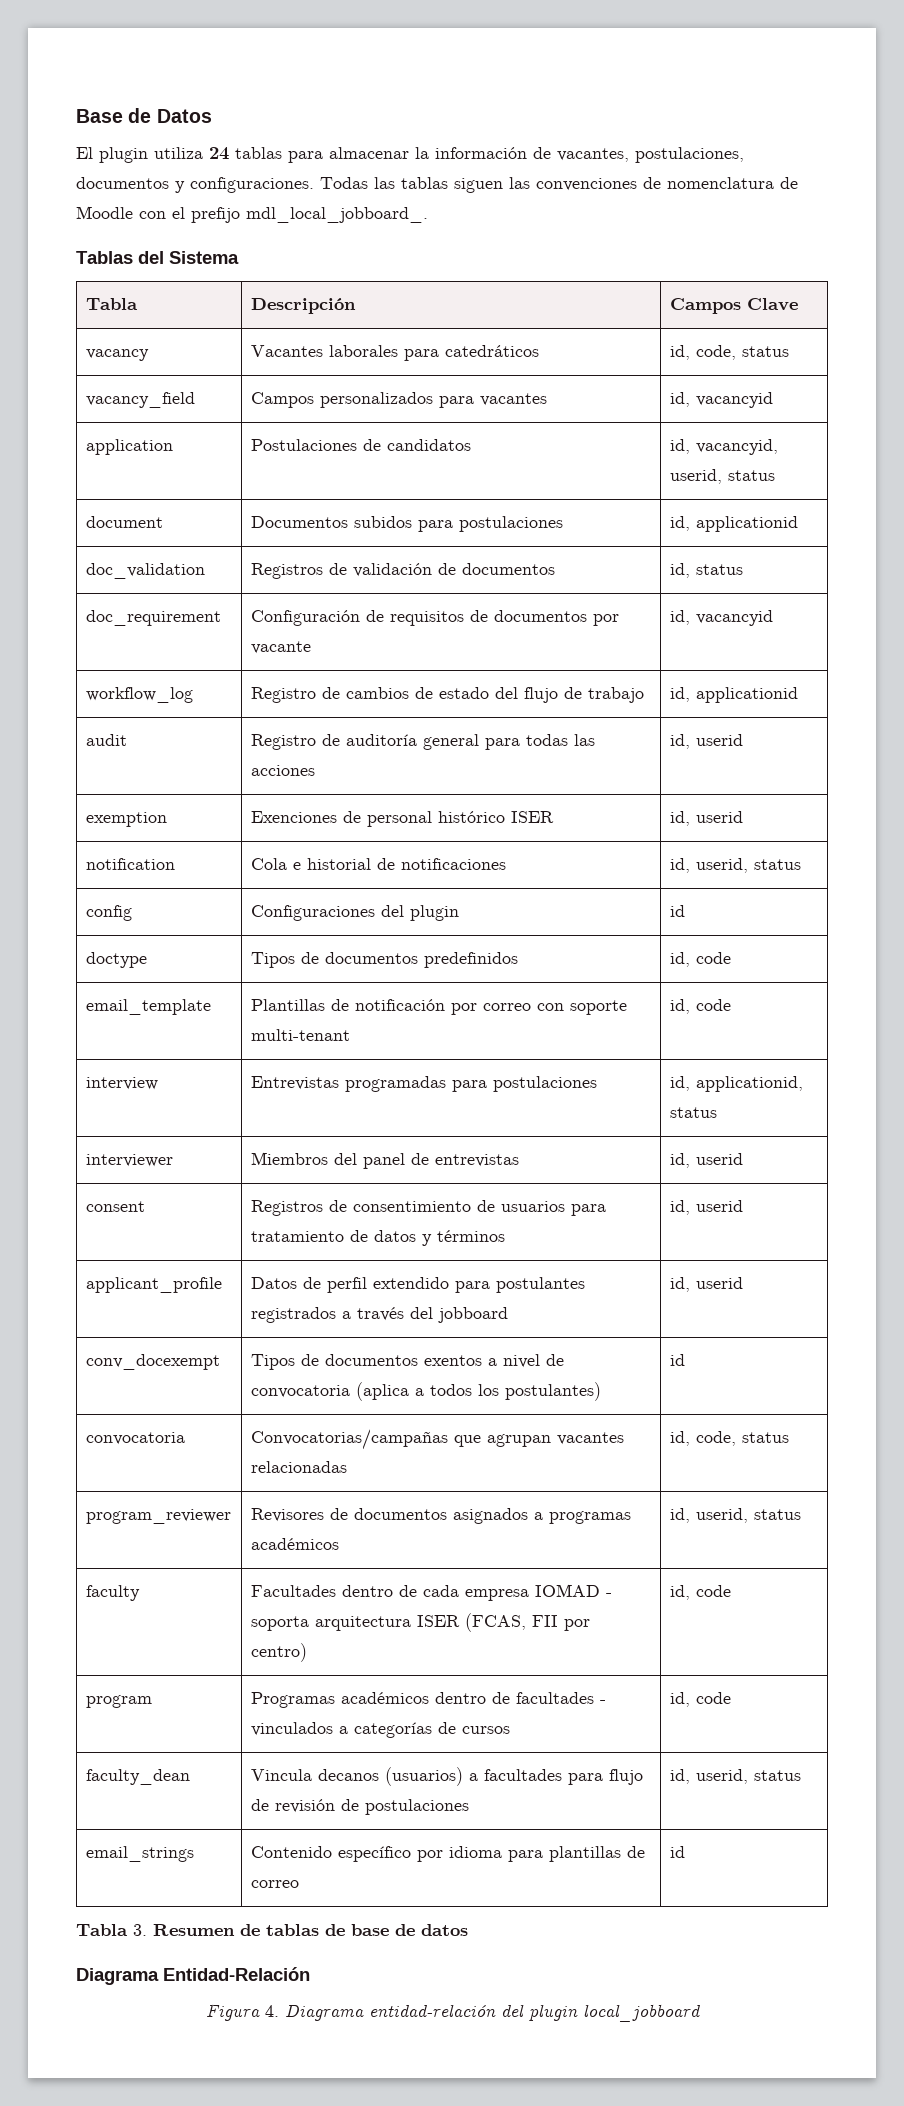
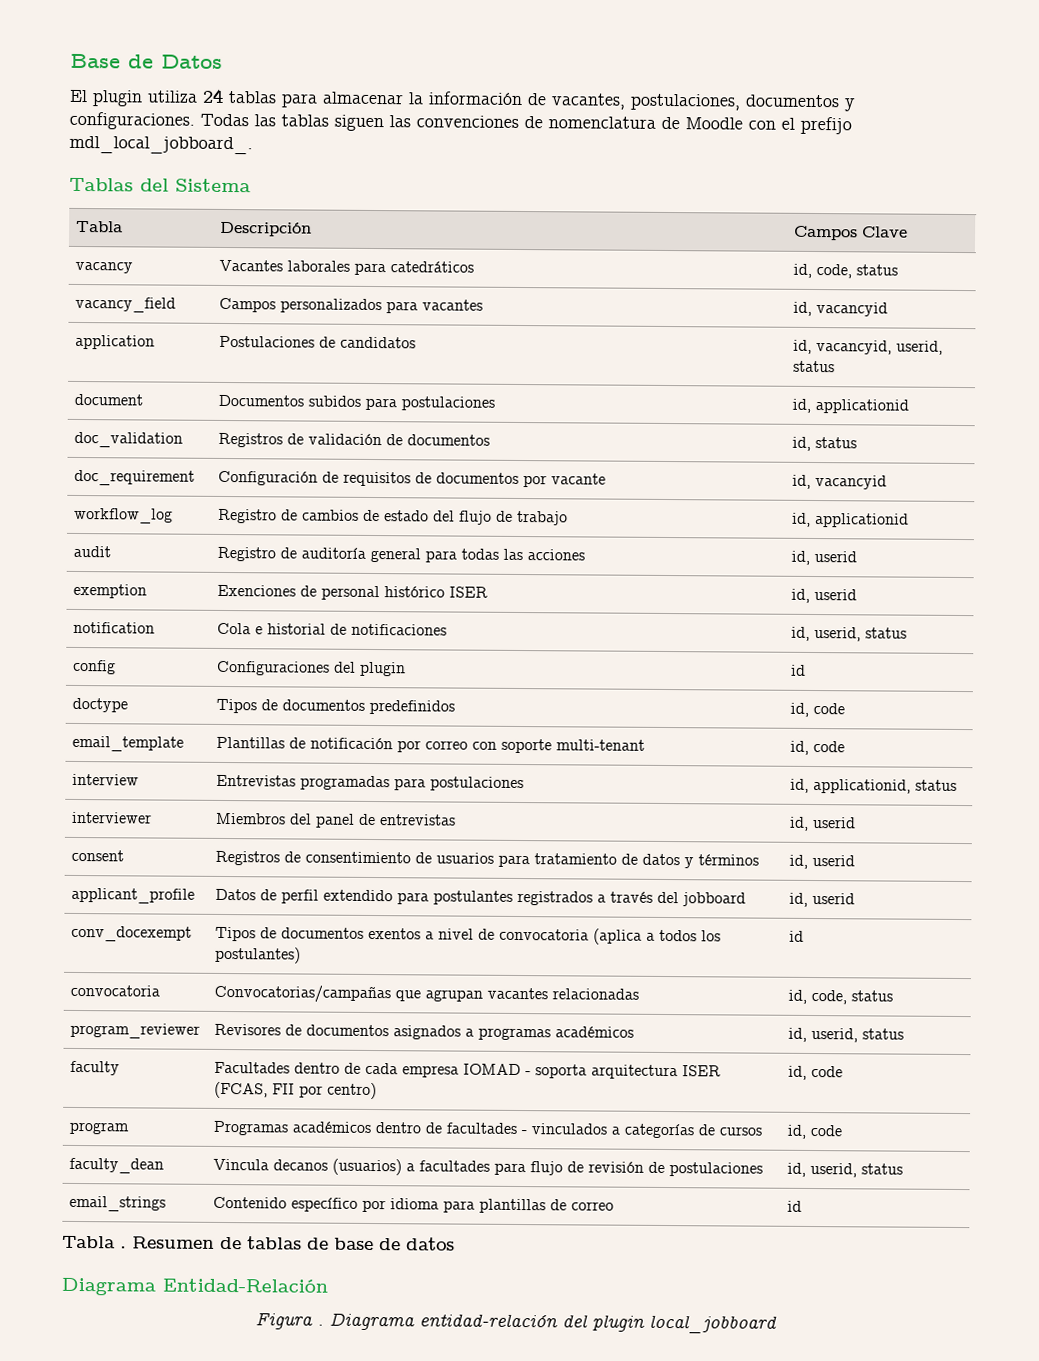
- Tabla 3. Resumen de tablas de base de datos
+ Tabla . Resumen de tablas de base de datos
- Figura 4. Diagrama entidad-relación del plugin local_jobboard
+ Figura . Diagrama entidad-relación del plugin local_jobboard

